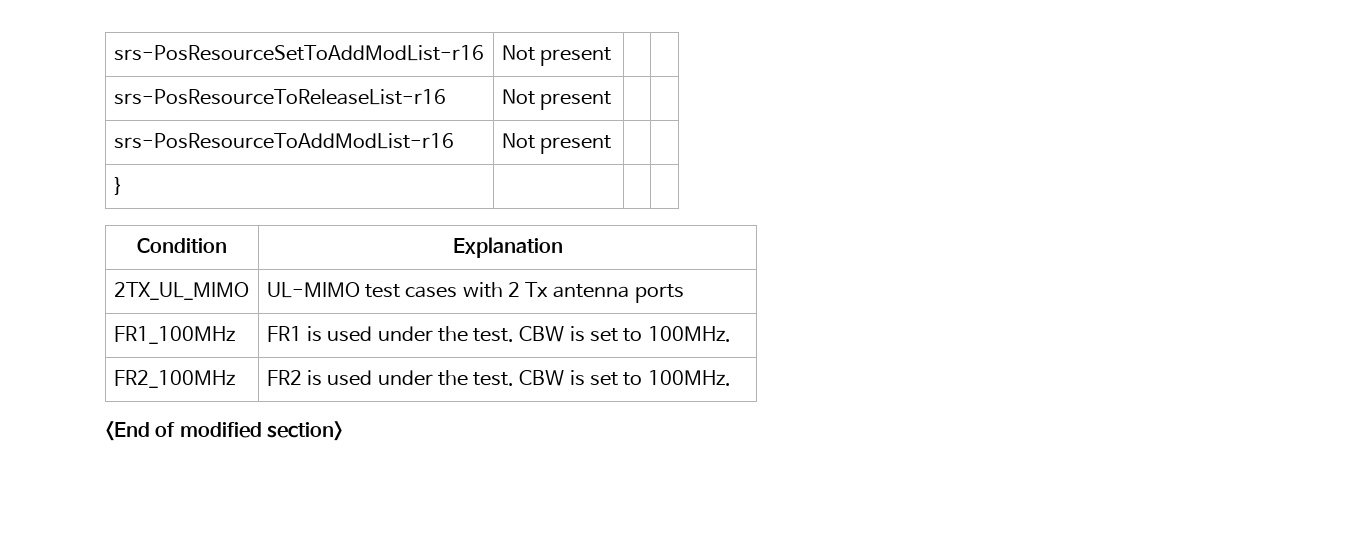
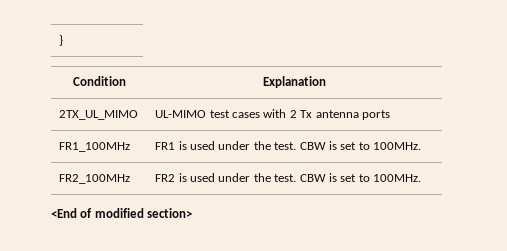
- srs-PosResourceSetToAddModList-r16 | Not present | |
- srs-PosResourceToReleaseList-r16 | Not present | |
- srs-PosResourceToAddModList-r16 | Not present | |

